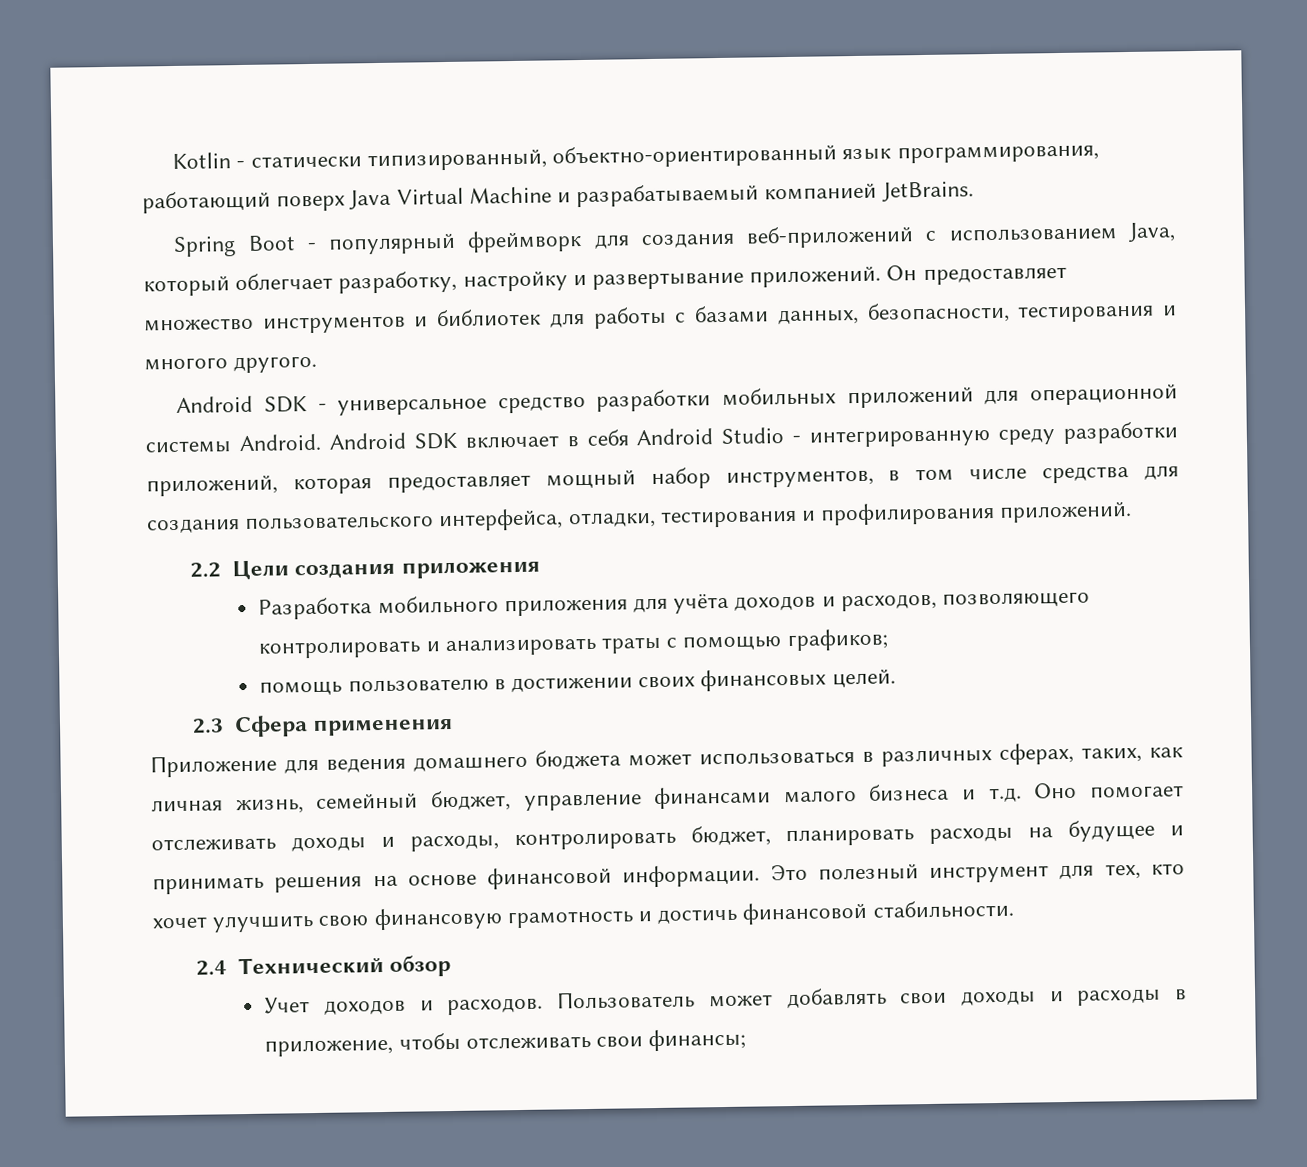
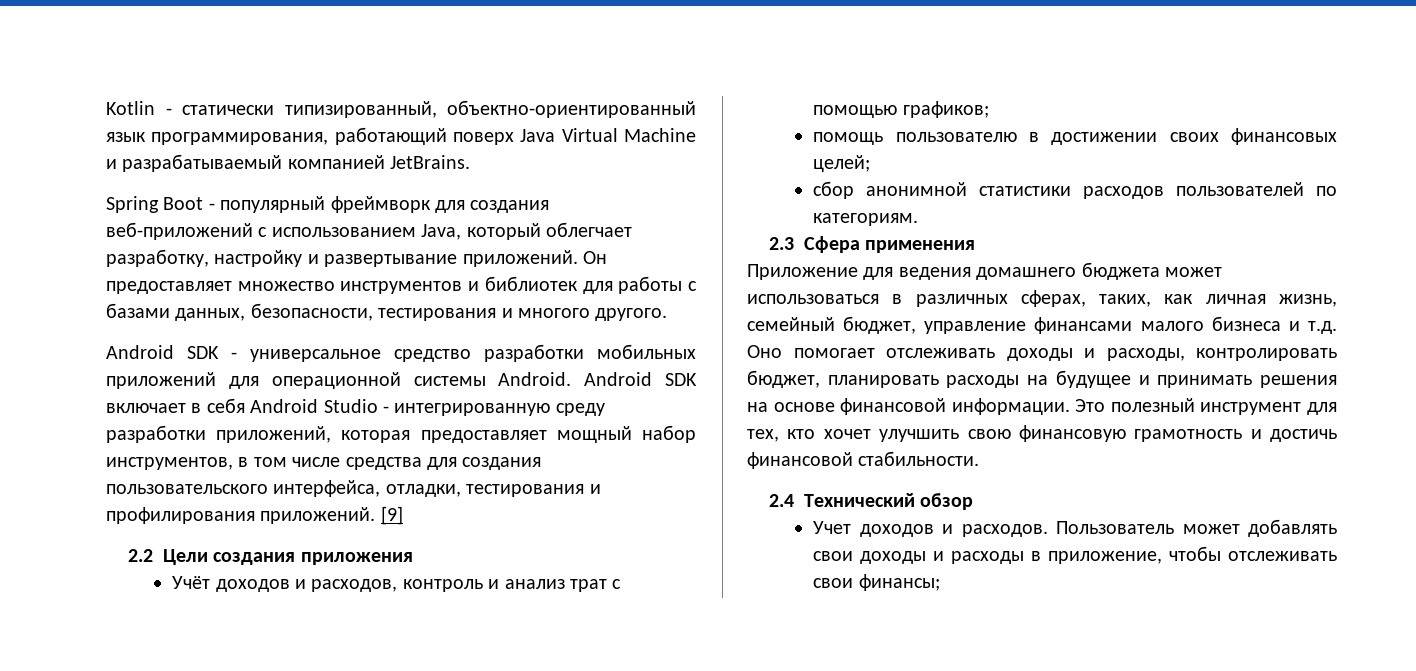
+ [9]
- Разработка мобильного приложения для учёта доходов и расходов, позволяющего контролировать и анализировать траты с помощью графиков;
+ Учёт доходов и расходов, контроль и анализ трат с помощью графиков;
- помощь пользователю в достижении своих финансовых целей.
+ помощь пользователю в достижении своих финансовых целей;
+ сбор анонимной статистики расходов пользователей по категориям.

